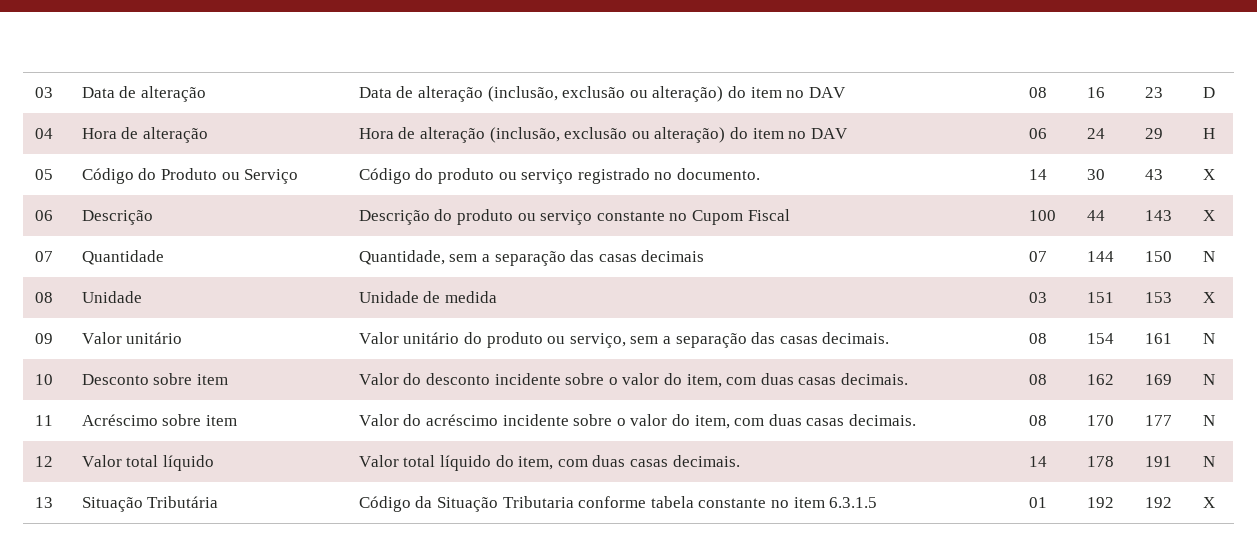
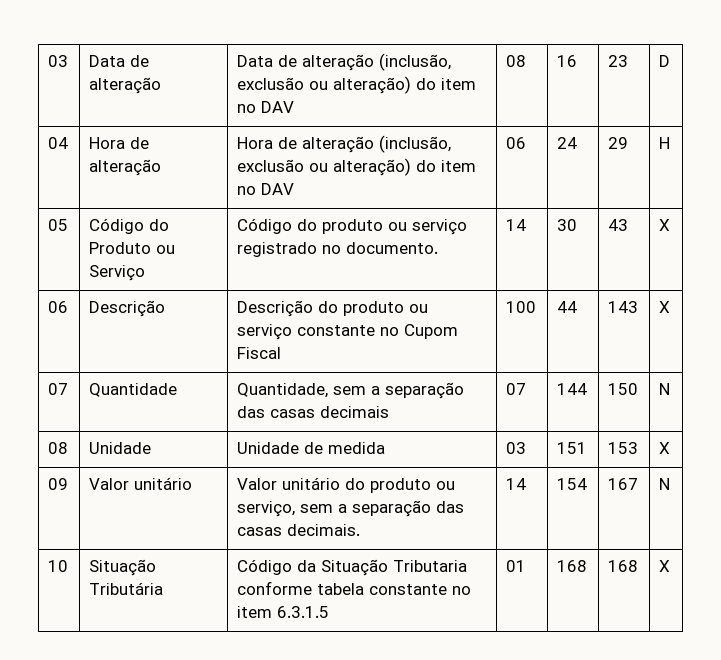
- 09 | Valor unitário | Valor unitário do produto ou serviço, sem a separação das casas decimais. | 08 | 154 | 161 | N
+ 09 | Valor unitário | Valor unitário do produto ou serviço, sem a separação das casas decimais. | 14 | 154 | 167 | N
- 10 | Desconto sobre item | Valor do desconto incidente sobre o valor do item, com duas casas decimais. | 08 | 162 | 169 | N
- 11 | Acréscimo sobre item | Valor do acréscimo incidente sobre o valor do item, com duas casas decimais. | 08 | 170 | 177 | N
- 12 | Valor total líquido | Valor total líquido do item, com duas casas decimais. | 14 | 178 | 191 | N
- 13 | Situação Tributária | Código da Situação Tributaria conforme tabela constante no item 6.3.1.5 | 01 | 192 | 192 | X
+ 10 | Situação Tributária | Código da Situação Tributaria conforme tabela constante no item 6.3.1.5 | 01 | 168 | 168 | X

